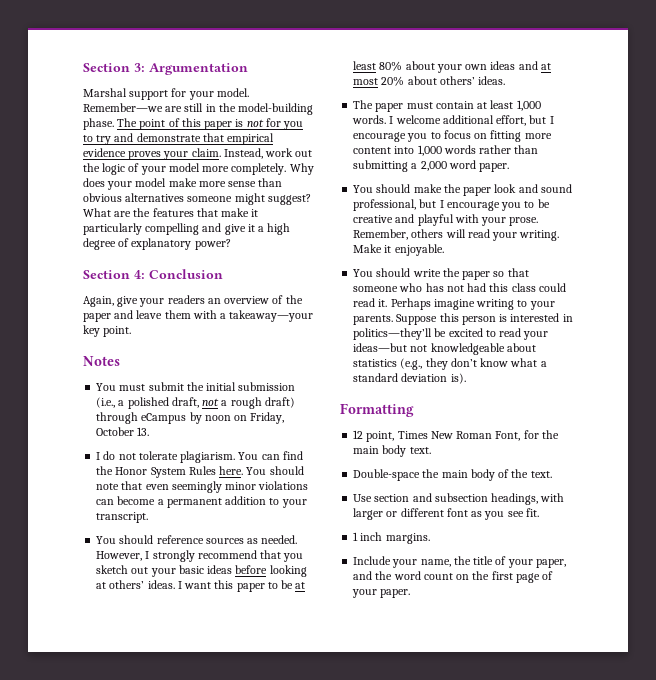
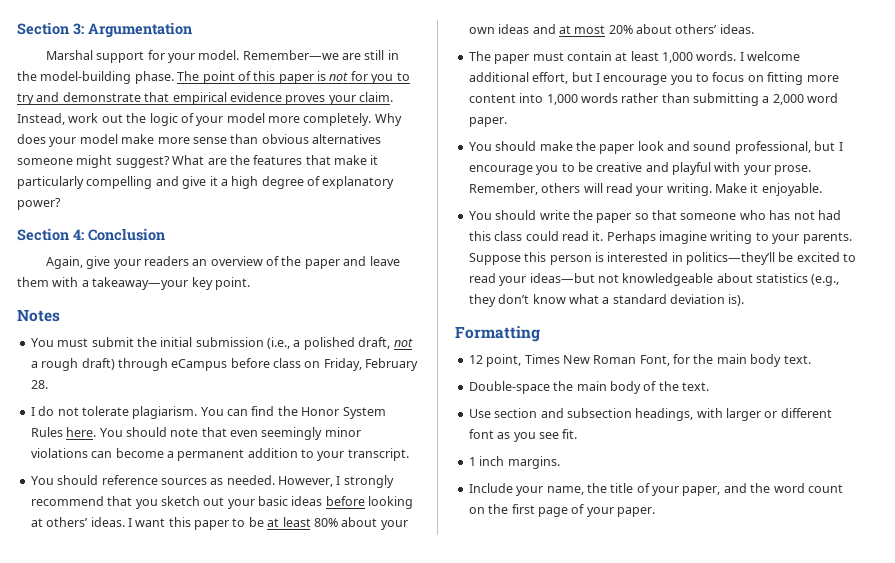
- You must submit the initial submission (i.e., a polished draft, not a rough draft) through eCampus by noon on Friday, October 13.
+ You must submit the initial submission (i.e., a polished draft, not a rough draft) through eCampus before class on Friday, February 28.

